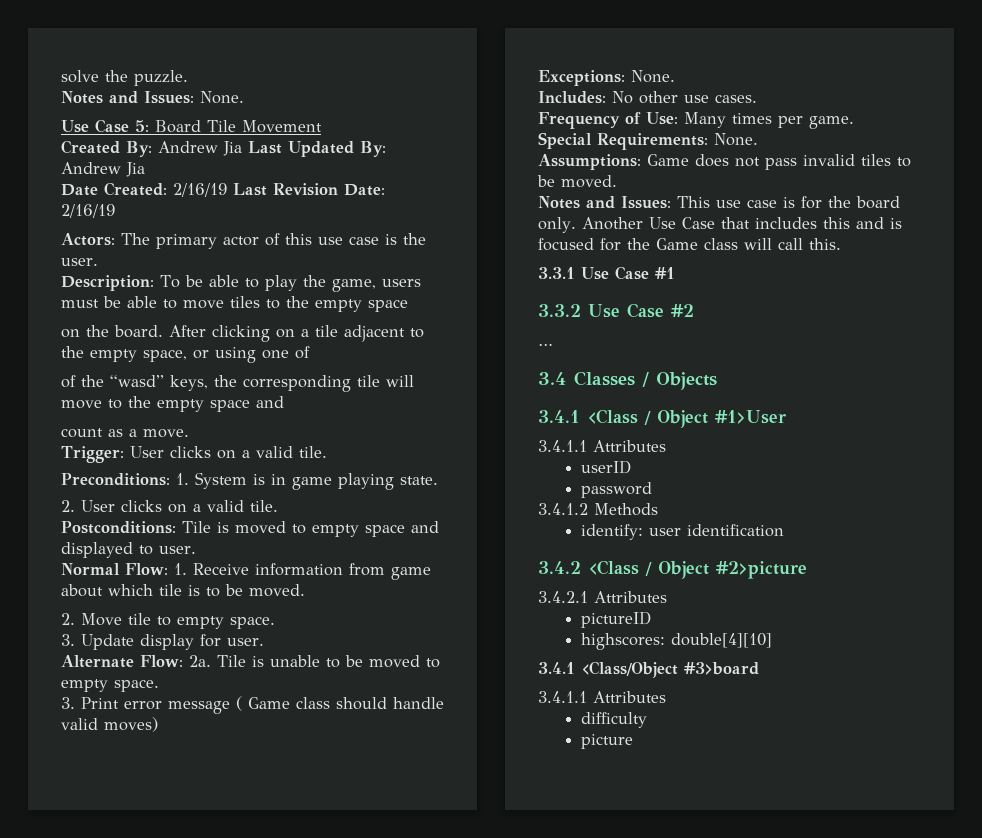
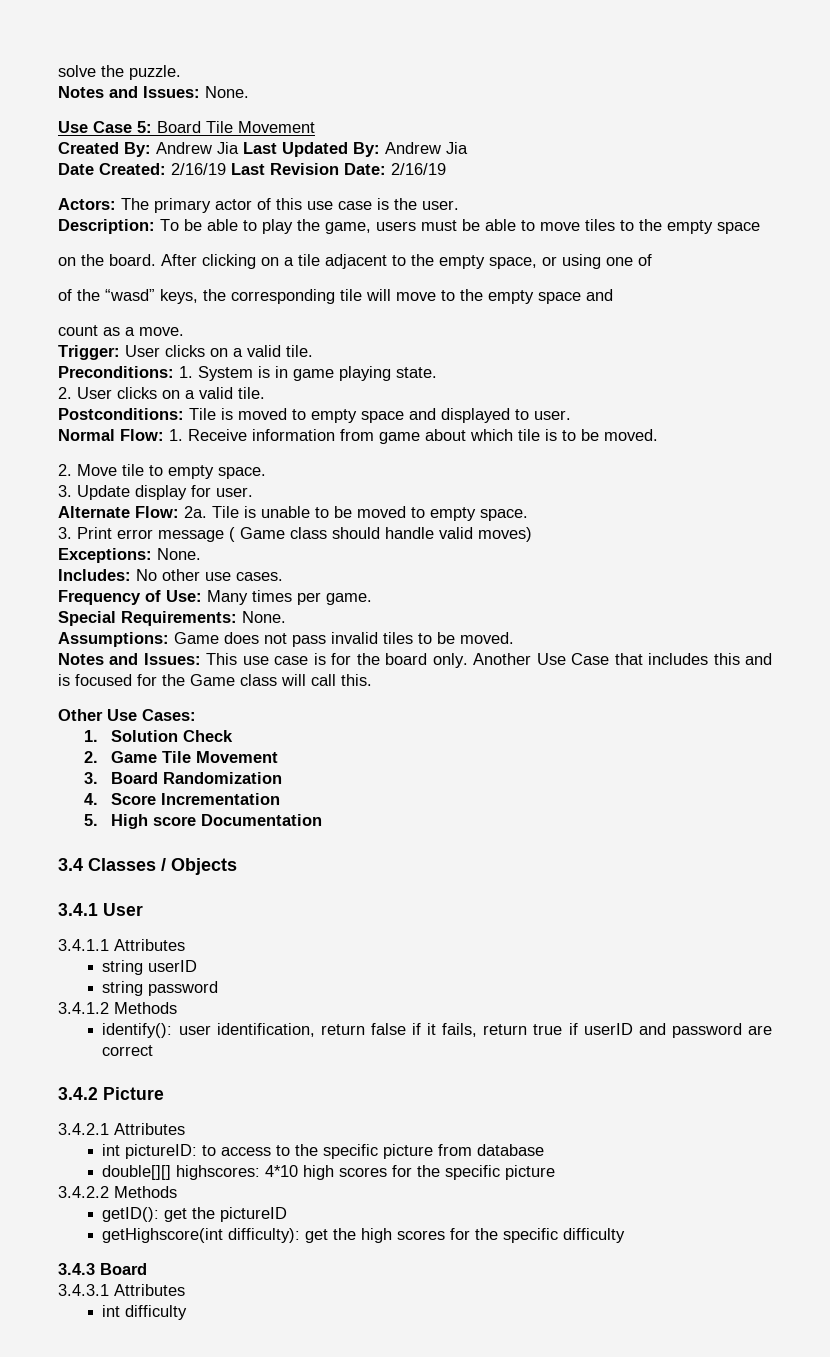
- 3.3.1 Use Case #1
- 3.3.2 Use Case #2
- …
+ Other Use Cases:
+ 1. Solution Check
+ 2. Game Tile Movement
+ 3. Board Randomization
+ 4. Score Incrementation
+ 5. High score Documentation
- 3.4.1 <Class / Object #1>User
+ 3.4.1 User
  3.4.1.1 Attributes
- userID
+ string userID
- password
+ string password
- identify: user identification
- 3.4.2 <Class / Object #2>picture
+ identify(): user identification, return false if it fails, return true if userID and password are correct
+ 3.4.2 Picture
  3.4.2.1 Attributes
- pictureID
- highscores: double[4][10]
- 3.4.1 <Class/Object #3>board
- 3.4.1.1 Attributes
- difficulty
- picture
+ int pictureID: to access to the specific picture from database
+ double[][] highscores: 4*10 high scores for the specific picture
+ 3.4.2.2 Methods
+ getID(): get the pictureID
+ getHighscore(int difficulty): get the high scores for the specific difficulty
+ 3.4.3 Board
+ 3.4.3.1 Attributes
+ int difficulty

